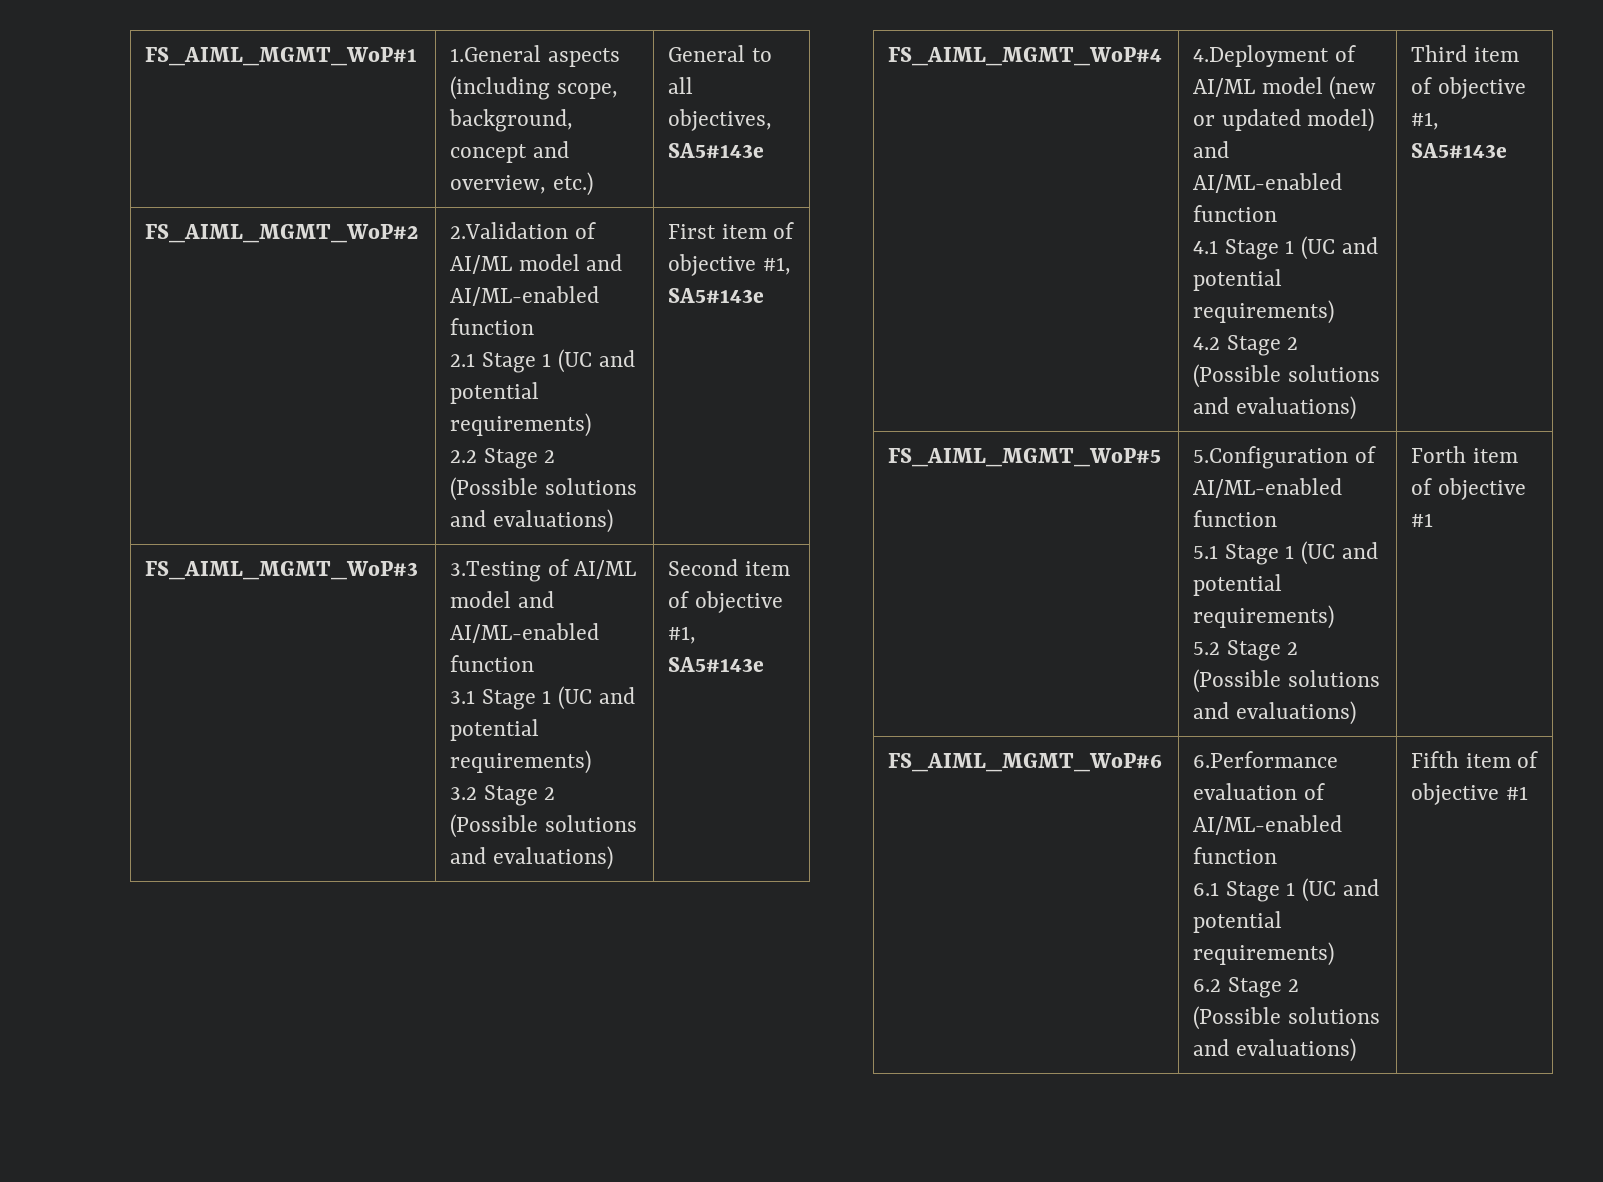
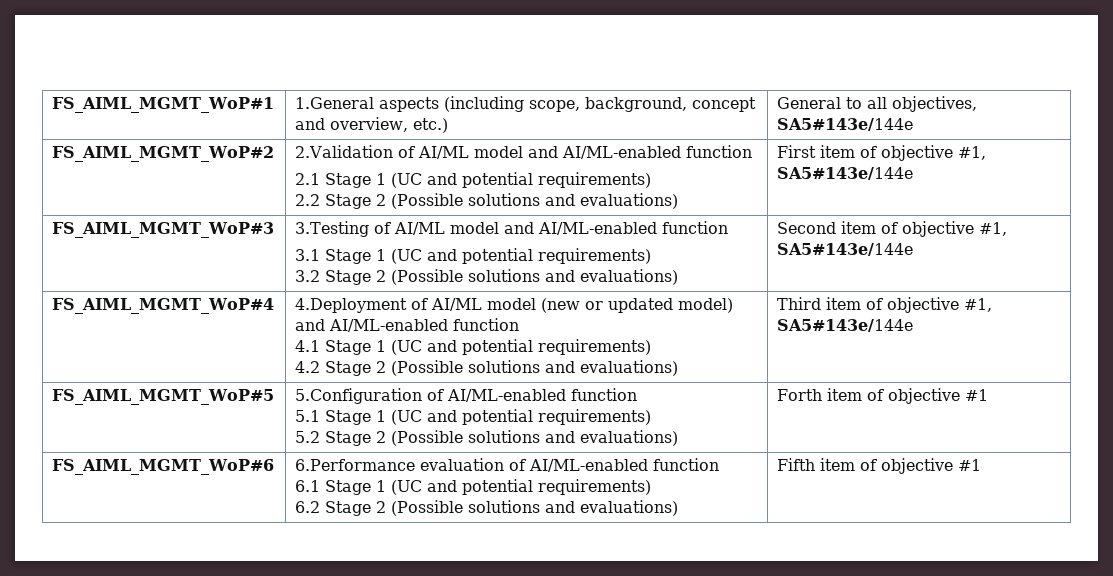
- FS_AIML_MGMT_WoP#1 | 1.General aspects (including scope, background, concept and overview, etc.) | General to all objectives, SA5#143e
+ FS_AIML_MGMT_WoP#1 | 1.General aspects (including scope, background, concept and overview, etc.) | General to all objectives, SA5#143e/144e
  FS_AIML_MGMT_WoP#2 | 2.Validation of AI/ML model and AI/ML-enabled function
  2.1 Stage 1 (UC and potential requirements)
- 2.2 Stage 2 (Possible solutions and evaluations) | First item of objective #1, SA5#143e
+ 2.2 Stage 2 (Possible solutions and evaluations) | First item of objective #1, SA5#143e/144e
  FS_AIML_MGMT_WoP#3 | 3.Testing of AI/ML model and AI/ML-enabled function
  3.1 Stage 1 (UC and potential requirements)
- 3.2 Stage 2 (Possible solutions and evaluations) | Second item of objective #1, SA5#143e
+ 3.2 Stage 2 (Possible solutions and evaluations) | Second item of objective #1, SA5#143e/144e
  FS_AIML_MGMT_WoP#4 | 4.Deployment of AI/ML model (new or updated model) and AI/ML-enabled function
  4.1 Stage 1 (UC and potential requirements)
- 4.2 Stage 2 (Possible solutions and evaluations) | Third item of objective #1, SA5#143e
+ 4.2 Stage 2 (Possible solutions and evaluations) | Third item of objective #1, SA5#143e/144e

